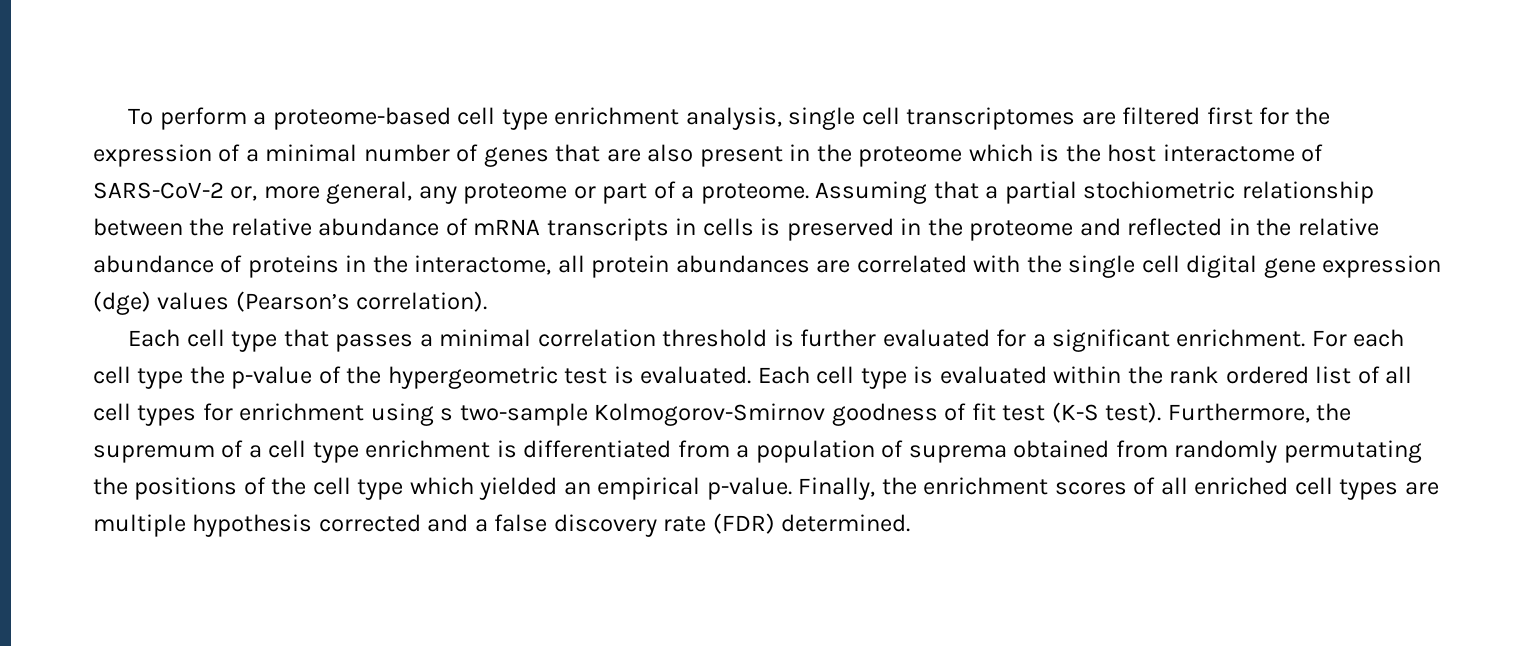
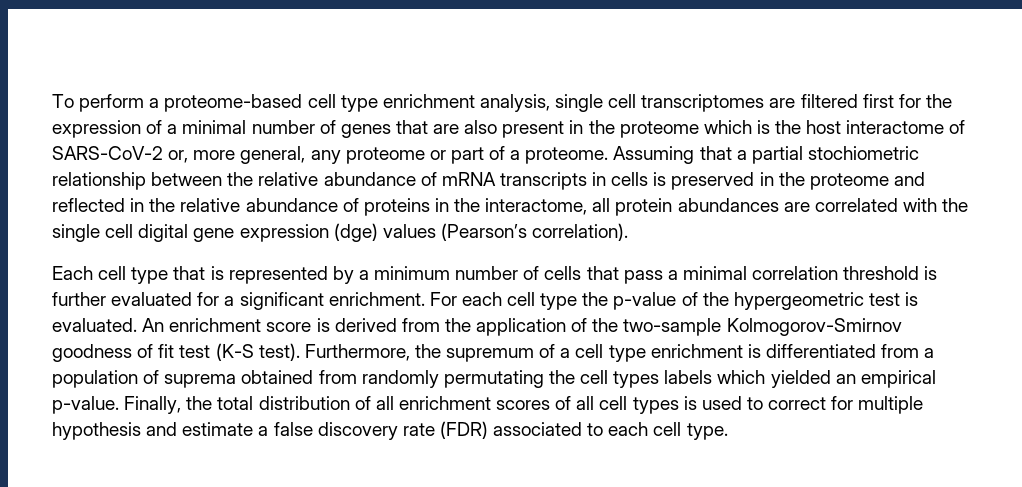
- Each cell type that passes a minimal correlation threshold is further evaluated for a significant enrichment.
+ Each cell type that is represented by a minimum number of cells that pass a minimal correlation threshold is further evaluated for a significant enrichment.
- Each cell type is evaluated within the rank ordered list of all cell types for enrichment using s two-sample Kolmogorov-Smirnov goodness of fit test (K-S test).
+ An enrichment score is derived from the application of the two-sample Kolmogorov-Smirnov goodness of fit test (K-S test).
- Furthermore, the supremum of a cell type enrichment is differentiated from a population of suprema obtained from randomly permutating the positions of the cell type which yielded an empirical p-value.
+ Furthermore, the supremum of a cell type enrichment is differentiated from a population of suprema obtained from randomly permutating the cell types labels which yielded an empirical p-value.
- Finally, the enrichment scores of all enriched cell types are multiple hypothesis corrected and a false discovery rate (FDR) determined.
+ Finally, the total distribution of all enrichment scores of all cell types is used to correct for multiple hypothesis and estimate a false discovery rate (FDR) associated to each cell type.

